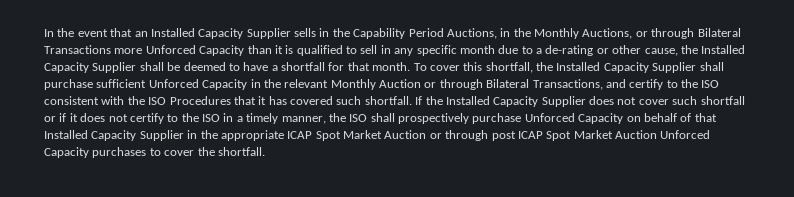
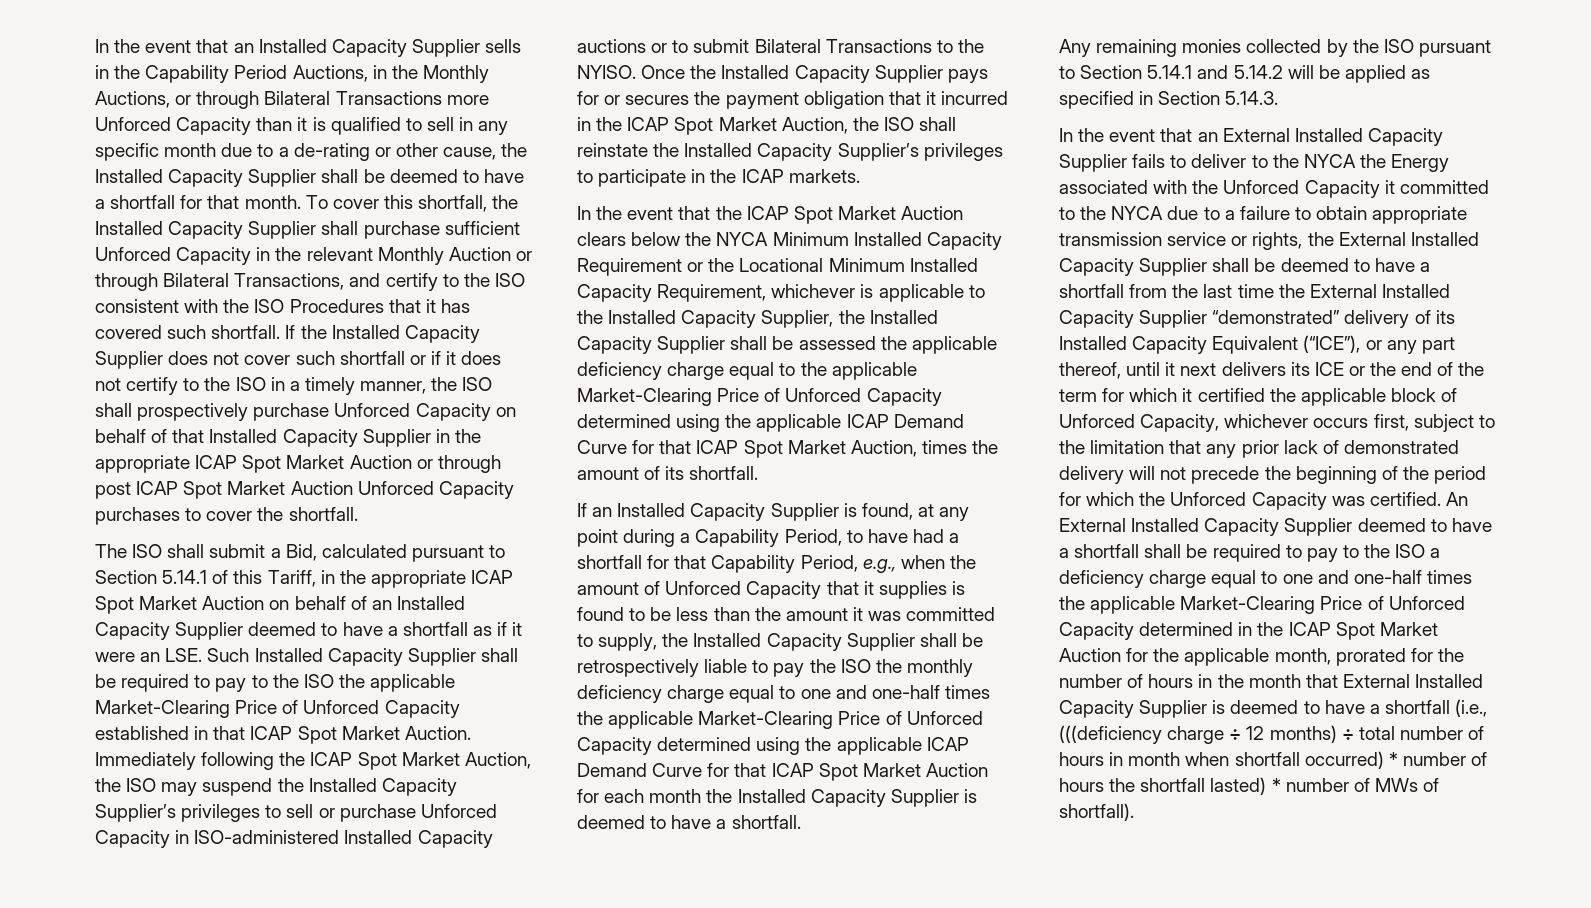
+ The ISO shall submit a Bid, calculated pursuant to Section 5.14.1 of this Tariff, in the appropriate ICAP Spot Market Auction on behalf of an Installed Capacity Supplier deemed to have a shortfall as if it were an LSE. Such Installed Capacity Supplier shall be required to pay to the ISO the applicable Market-Clearing Price of Unforced Capacity established in that ICAP Spot Market Auction. Immediately following the ICAP Spot Market Auction, the ISO may suspend the Installed Capacity Supplier’s privileges to sell or purchase Unforced Capacity in ISO-administered Installed Capacity auctions or to submit Bilateral Transactions to the NYISO. Once the Installed Capacity Supplier pays for or secures the payment obligation that it incurred in the ICAP Spot Market Auction, the ISO shall reinstate the Installed Capacity Supplier’s privileges to participate in the ICAP markets.
+ In the event that the ICAP Spot Market Auction clears below the NYCA Minimum Installed Capacity Requirement or the Locational Minimum Installed Capacity Requirement, whichever is applicable to the Installed Capacity Supplier, the Installed Capacity Supplier shall be assessed the applicable deficiency charge equal to the applicable Market-Clearing Price of Unforced Capacity determined using the applicable ICAP Demand Curve for that ICAP Spot Market Auction, times the amount of its shortfall.
+ If an Installed Capacity Supplier is found, at any point during a Capability Period, to have had a shortfall for that Capability Period, e.g., when the amount of Unforced Capacity that it supplies is found to be less than the amount it was committed to supply, the Installed Capacity Supplier shall be retrospectively liable to pay the ISO the monthly deficiency charge equal to one and one-half times the applicable Market-Clearing Price of Unforced Capacity determined using the applicable ICAP Demand Curve for that ICAP Spot Market Auction for each month the Installed Capacity Supplier is deemed to have a shortfall.
+ Any remaining monies collected by the ISO pursuant to Section 5.14.1 and 5.14.2 will be applied as specified in Section 5.14.3.
+ In the event that an External Installed Capacity Supplier fails to deliver to the NYCA the Energy associated with the Unforced Capacity it committed to the NYCA due to a failure to obtain appropriate transmission service or rights, the External Installed Capacity Supplier shall be deemed to have a shortfall from the last time the External Installed Capacity Supplier “demonstrated” delivery of its Installed Capacity Equivalent (“ICE”), or any part thereof, until it next delivers its ICE or the end of the term for which it certified the applicable block of Unforced Capacity, whichever occurs first, subject to the limitation that any prior lack of demonstrated delivery will not precede the beginning of the period for which the Unforced Capacity was certified. An External Installed Capacity Supplier deemed to have a shortfall shall be required to pay to the ISO a deficiency charge equal to one and one-half times the applicable Market-Clearing Price of Unforced Capacity determined in the ICAP Spot Market Auction for the applicable month, prorated for the number of hours in the month that External Installed Capacity Supplier is deemed to have a shortfall (i.e., (((deficiency charge ÷ 12 months) ÷ total number of hours in month when shortfall occurred) * number of hours the shortfall lasted) * number of MWs of shortfall).

